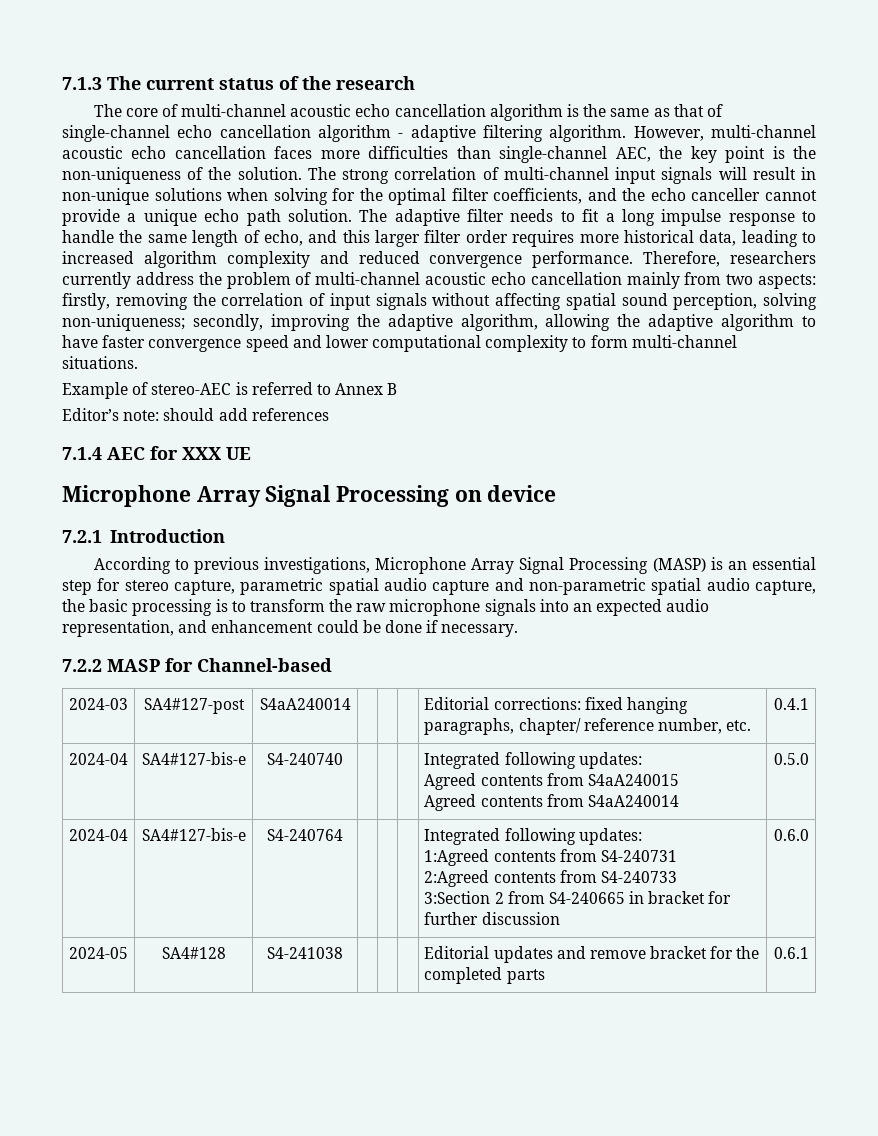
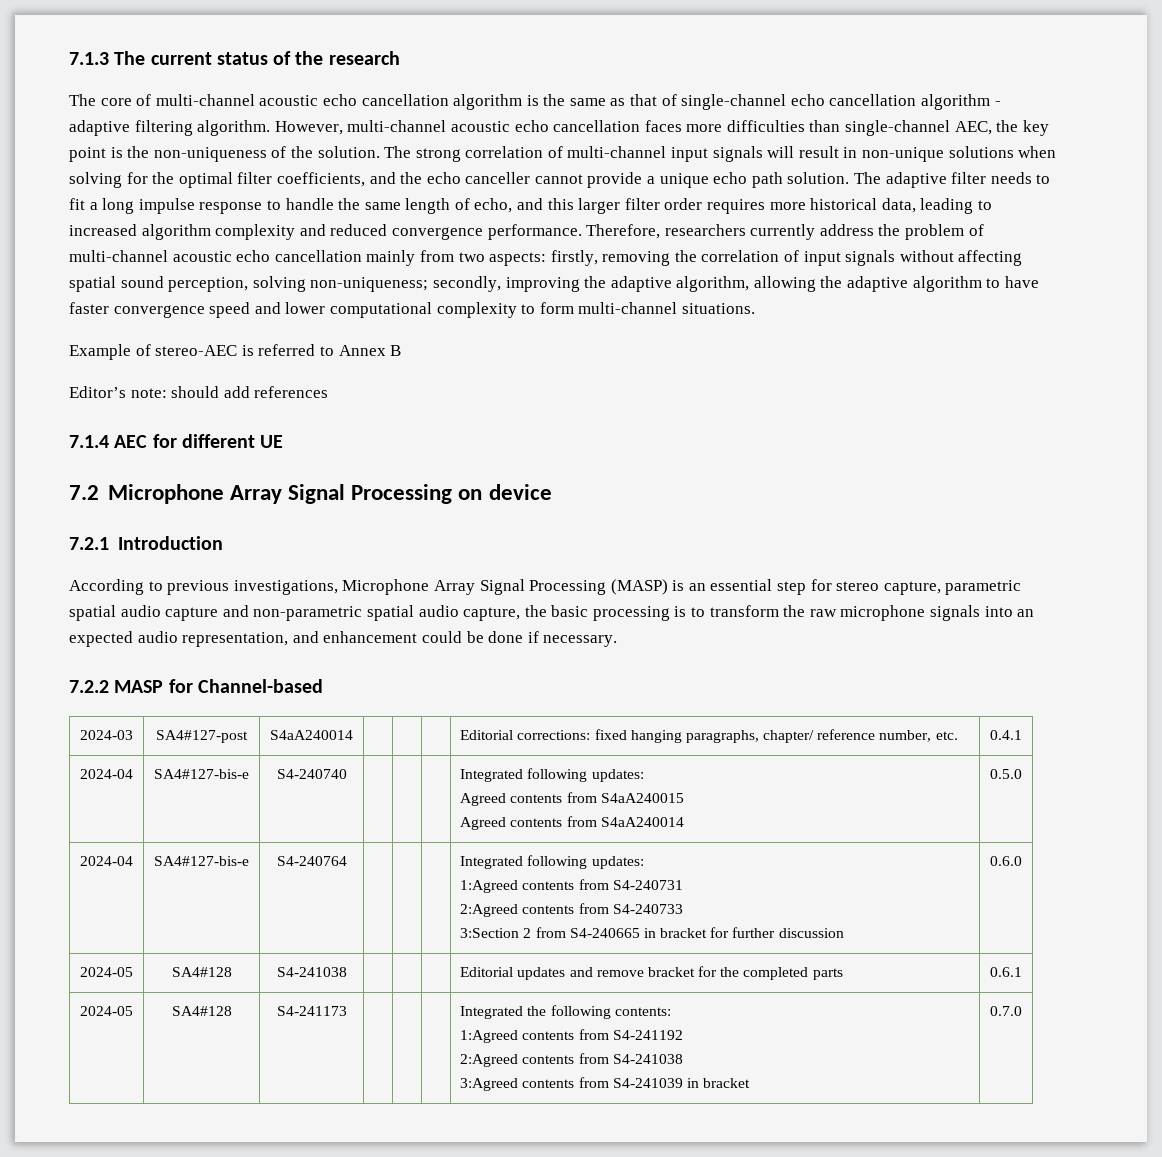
- 7.1.4 AEC for XXX UE
+ 7.1.4 AEC for different UE
- Microphone Array Signal Processing on device
+ 7.2 Microphone Array Signal Processing on device
+ 2024-05 | SA4#128 | S4-241173 | | | | Integrated the following contents:
+ 1:Agreed contents from S4-241192
+ 2:Agreed contents from S4-241038
+ 3:Agreed contents from S4-241039 in bracket | 0.7.0

